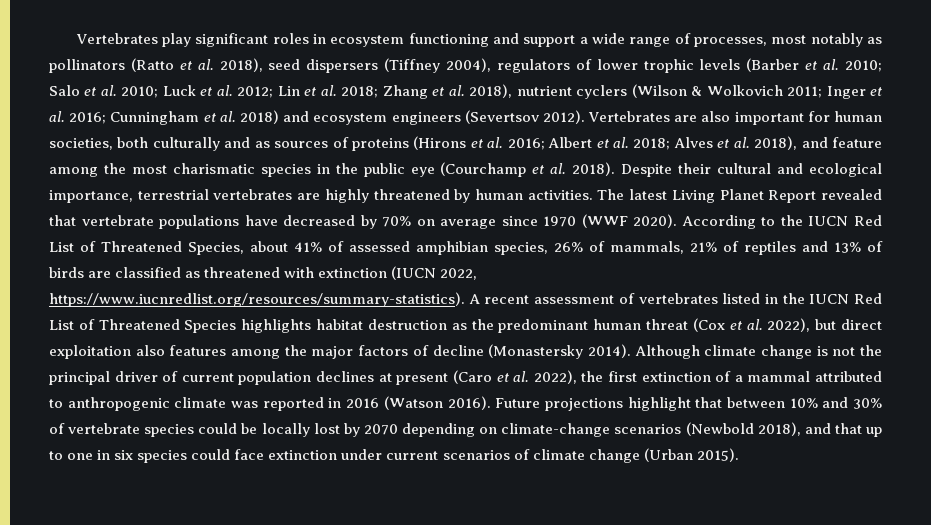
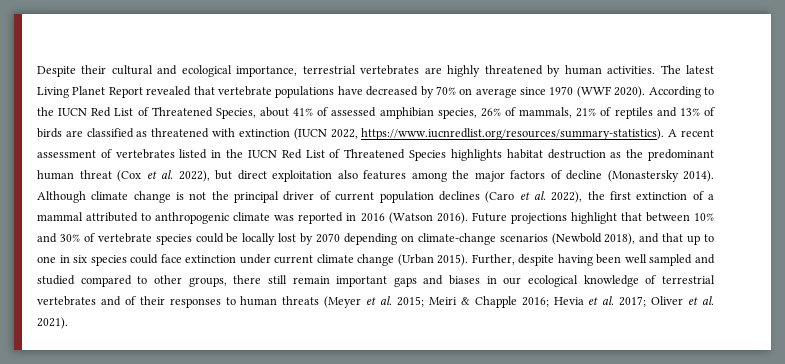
- Vertebrates play significant roles in ecosystem functioning and support a wide range of processes, most notably as pollinators (Ratto et al. 2018), seed dispersers (Tiffney 2004), regulators of lower trophic levels (Barber et al. 2010; Salo et al. 2010; Luck et al. 2012; Lin et al. 2018; Zhang et al. 2018), nutrient cyclers (Wilson & Wolkovich 2011; Inger et al. 2016; Cunningham et al. 2018) and ecosystem engineers (Severtsov 2012). Vertebrates are also important for human societies, both culturally and as sources of proteins (Hirons et al. 2016; Albert et al. 2018; Alves et al. 2018), and feature among the most charismatic species in the public eye (Courchamp et al. 2018).
- Although climate change is not the principal driver of current population declines at present (Caro et al. 2022), the first extinction of a mammal attributed to anthropogenic climate was reported in 2016 (Watson 2016).
+ Although climate change is not the principal driver of current population declines (Caro et al. 2022), the first extinction of a mammal attributed to anthropogenic climate was reported in 2016 (Watson 2016).
- Future projections highlight that between 10% and 30% of vertebrate species could be locally lost by 2070 depending on climate-change scenarios (Newbold 2018), and that up to one in six species could face extinction under current scenarios of climate change (Urban 2015).
+ Future projections highlight that between 10% and 30% of vertebrate species could be locally lost by 2070 depending on climate-change scenarios (Newbold 2018), and that up to one in six species could face extinction under current climate change (Urban 2015).
+ Further, despite having been well sampled and studied compared to other groups, there still remain important gaps and biases in our ecological knowledge of terrestrial vertebrates and of their responses to human threats (Meyer et al. 2015; Meiri & Chapple 2016; Hevia et al. 2017; Oliver et al. 2021).

